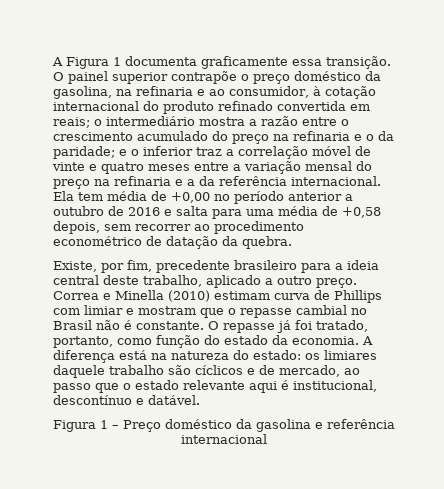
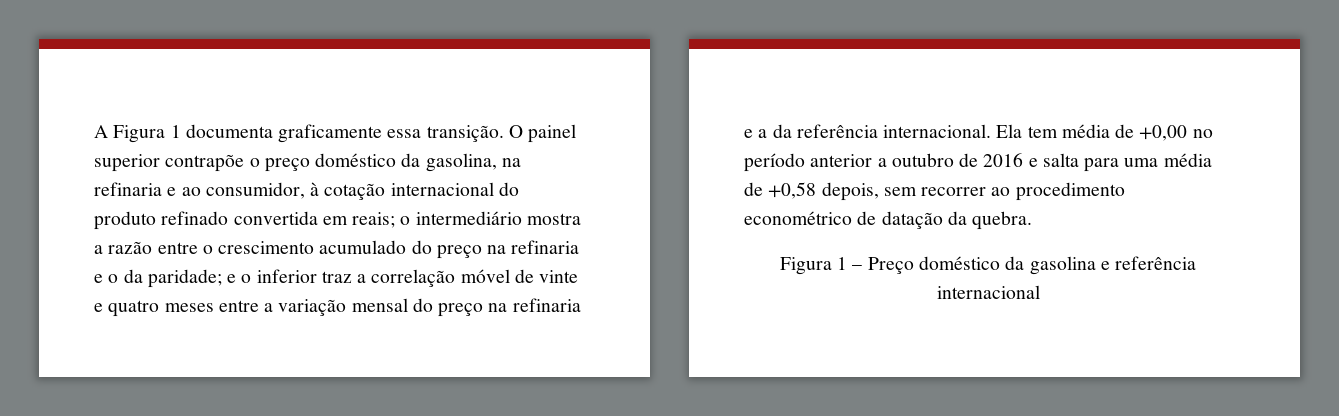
- Existe, por fim, precedente brasileiro para a ideia central deste trabalho, aplicado a outro preço. Correa e Minella (2010) estimam curva de Phillips com limiar e mostram que o repasse cambial no Brasil não é constante. O repasse já foi tratado, portanto, como função do estado da economia. A diferença está na natureza do estado: os limiares daquele trabalho são cíclicos e de mercado, ao passo que o estado relevante aqui é institucional, descontínuo e datável.

